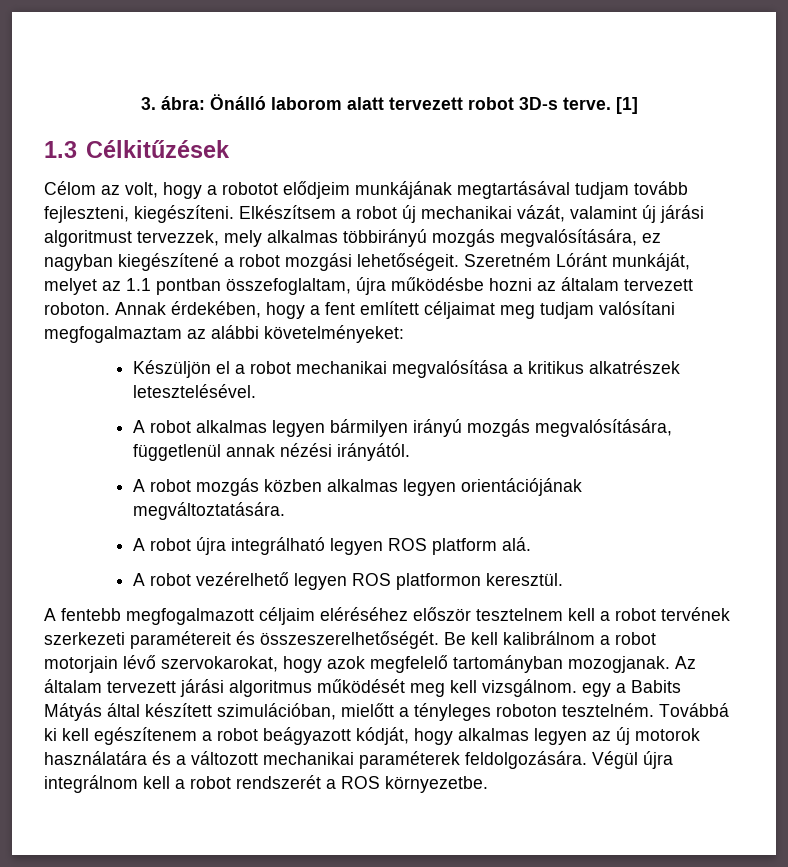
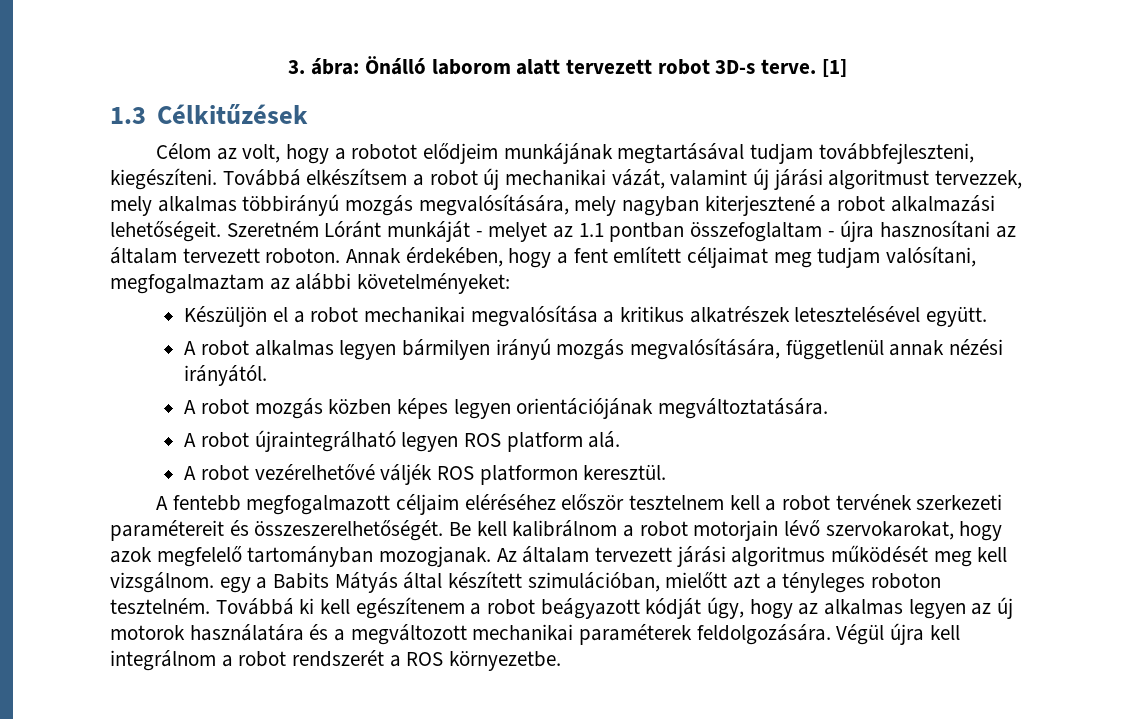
- Célom az volt, hogy a robotot elődjeim munkájának megtartásával tudjam tovább fejleszteni, kiegészíteni. Elkészítsem a robot új mechanikai vázát, valamint új járási algoritmust tervezzek, mely alkalmas többirányú mozgás megvalósítására, ez nagyban kiegészítené a robot mozgási lehetőségeit.
+ Célom az volt, hogy a robotot elődjeim munkájának megtartásával tudjam továbbfejleszteni, kiegészíteni. Továbbá elkészítsem a robot új mechanikai vázát, valamint új járási algoritmust tervezzek, mely alkalmas többirányú mozgás megvalósítására, mely nagyban kiterjesztené a robot alkalmazási lehetőségeit.
- Szeretném Lóránt munkáját, melyet az 1.1 pontban összefoglaltam, újra működésbe hozni az általam tervezett roboton.
+ Szeretném Lóránt munkáját - melyet az 1.1 pontban összefoglaltam - újra hasznosítani az általam tervezett roboton.
- Annak érdekében, hogy a fent említett céljaimat meg tudjam valósítani megfogalmaztam az alábbi követelményeket:
+ Annak érdekében, hogy a fent említett céljaimat meg tudjam valósítani, megfogalmaztam az alábbi követelményeket:
- Készüljön el a robot mechanikai megvalósítása a kritikus alkatrészek letesztelésével.
+ Készüljön el a robot mechanikai megvalósítása a kritikus alkatrészek letesztelésével együtt.
- A robot mozgás közben alkalmas legyen orientációjának megváltoztatására.
+ A robot mozgás közben képes legyen orientációjának megváltoztatására.
- A robot újra integrálható legyen ROS platform alá.
+ A robot újraintegrálható legyen ROS platform alá.
- A robot vezérelhető legyen ROS platformon keresztül.
+ A robot vezérelhetővé váljék ROS platformon keresztül.
- Az általam tervezett járási algoritmus működését meg kell vizsgálnom. egy a Babits Mátyás által készített szimulációban, mielőtt a tényleges roboton tesztelném.
+ Az általam tervezett járási algoritmus működését meg kell vizsgálnom. egy a Babits Mátyás által készített szimulációban, mielőtt azt a tényleges roboton tesztelném.
- Továbbá ki kell egészítenem a robot beágyazott kódját, hogy alkalmas legyen az új motorok használatára és a változott mechanikai paraméterek feldolgozására.
+ Továbbá ki kell egészítenem a robot beágyazott kódját úgy, hogy az alkalmas legyen az új motorok használatára és a megváltozott mechanikai paraméterek feldolgozására.
- Végül újra integrálnom kell a robot rendszerét a ROS környezetbe.
+ Végül újra kell integrálnom a robot rendszerét a ROS környezetbe.

